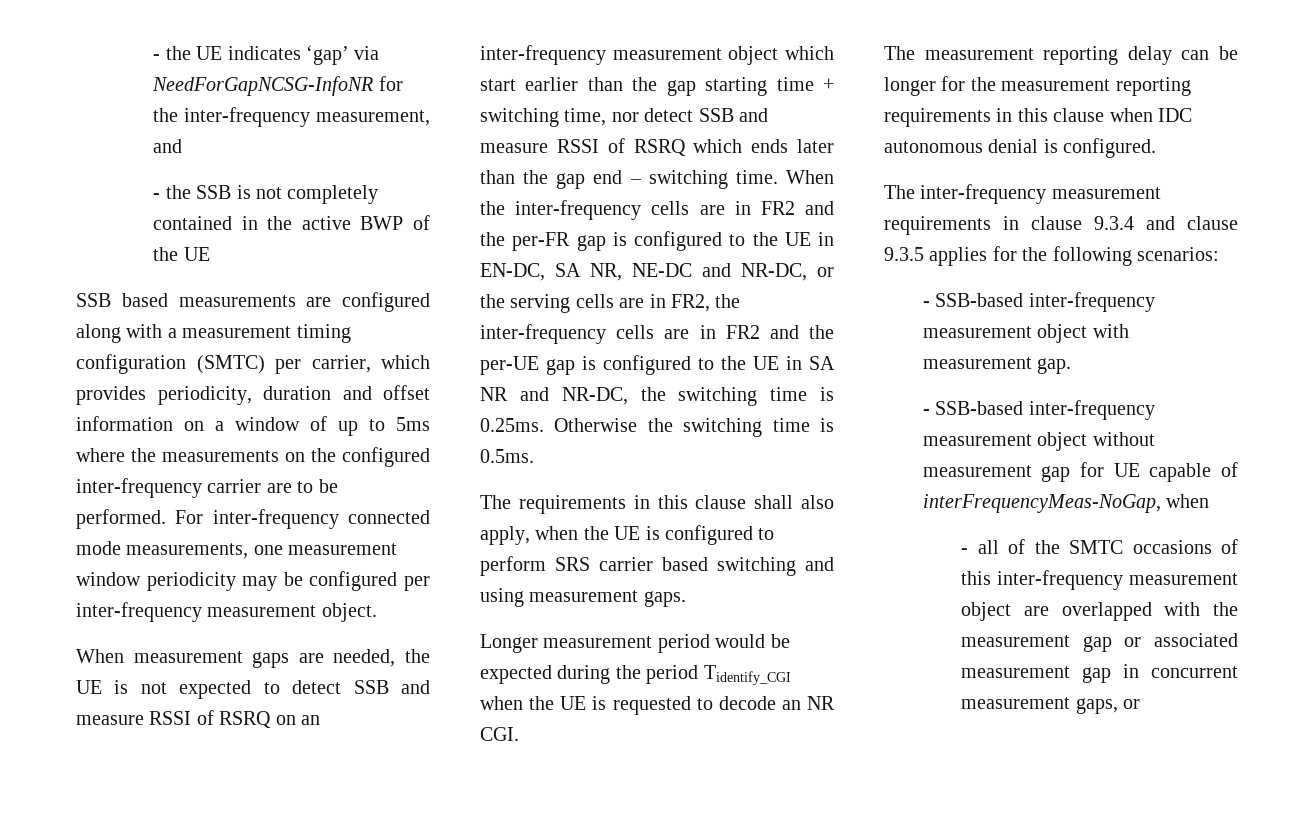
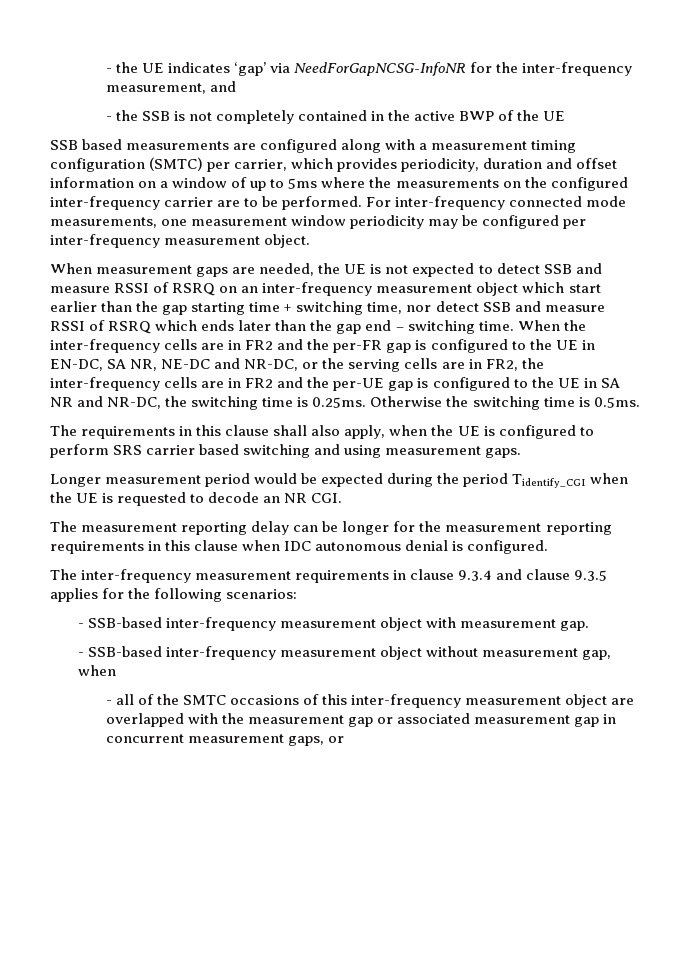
- - SSB-based inter-frequency measurement object without measurement gap for UE capable of interFrequencyMeas-NoGap, when
+ - SSB-based inter-frequency measurement object without measurement gap, when

